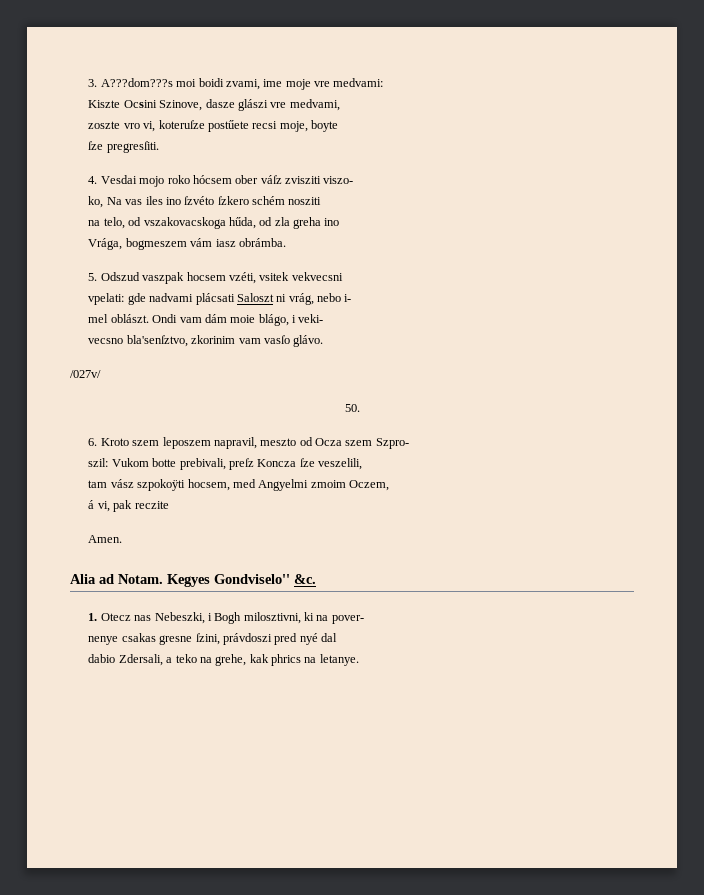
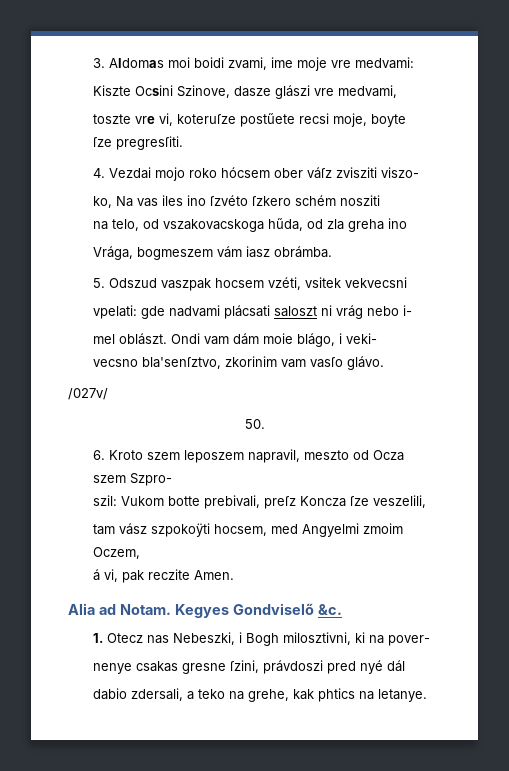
- 3. A???dom???s moi boidi zvami, ime moje vre medvami:
+ 3. Aldomas moi boidi zvami, ime moje vre medvami:
- zoszte vro vi, koteruſze postűete recsi moje, boyte
+ toszte vre vi, koteruſze postűete recsi moje, boyte
- 4. Vesdai mojo roko hócsem ober váſz zvisziti viszo-
+ 4. Vezdai mojo roko hócsem ober váſz zvisziti viszo-
- vpelati: gde nadvami plácsati Saloszt ni vrág, nebo i-
+ vpelati: gde nadvami plácsati saloszt ni vrág nebo i-
- á vi, pak reczite
- Amen.
+ á vi, pak reczite Amen.
- Kegyes Gondviselo'' &c.
+ Kegyes Gondviselő &c.
- nenye csakas gresne ſzini, právdoszi pred nyé dal
+ nenye csakas gresne ſzini, právdoszi pred nyé dál
- dabio Zdersali, a teko na grehe, kak phrics na letanye.
+ dabio zdersali, a teko na grehe, kak phtics na letanye.

